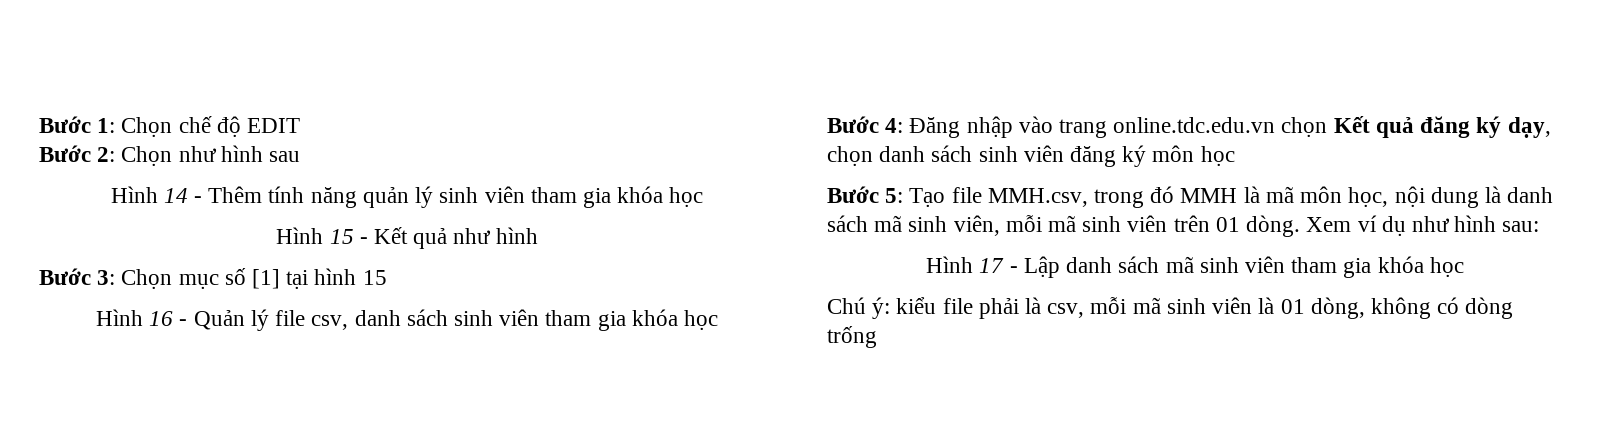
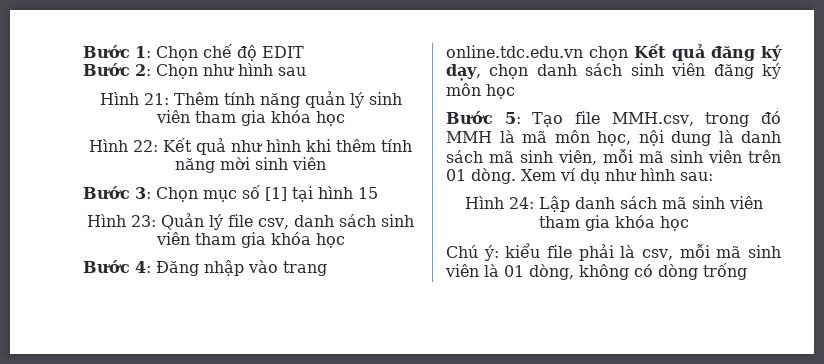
- Hình 14 - Thêm tính năng quản lý sinh viên tham gia khóa học
+ Hình 21: Thêm tính năng quản lý sinh viên tham gia khóa học
- Hình 15 - Kết quả như hình
+ Hình 22: Kết quả như hình khi thêm tính năng mời sinh viên
- Hình 16 - Quản lý file csv, danh sách sinh viên tham gia khóa học
+ Hình 23: Quản lý file csv, danh sách sinh viên tham gia khóa học
- Hình 17 - Lập danh sách mã sinh viên tham gia khóa học
+ Hình 24: Lập danh sách mã sinh viên tham gia khóa học

